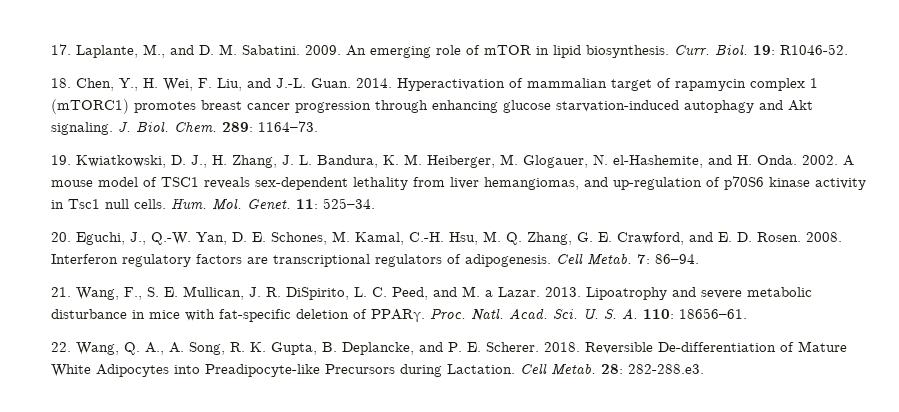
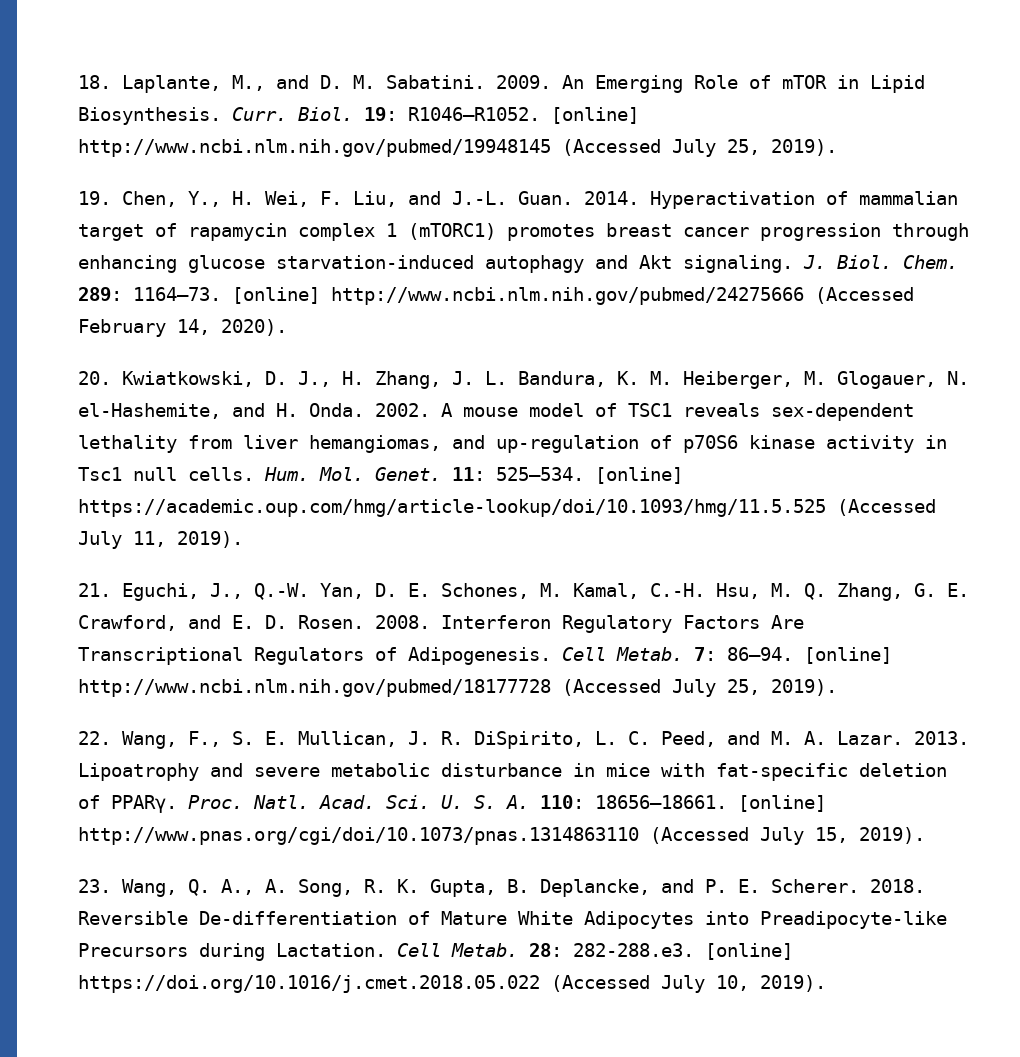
- 17. Laplante, M., and D. M. Sabatini.
+ 18. Laplante, M., and D. M. Sabatini.
- An emerging role of mTOR in lipid biosynthesis.
+ An Emerging Role of mTOR in Lipid Biosynthesis.
- 19: R1046-52.
- 18. Chen, Y., H. Wei, F. Liu, and J.-L. Guan.
+ 19: R1046–R1052. [online] http://www.ncbi.nlm.nih.gov/pubmed/19948145 (Accessed July 25, 2019).
+ 19. Chen, Y., H. Wei, F. Liu, and J.-L. Guan.
- 289: 1164–73.
- 19. Kwiatkowski, D. J., H. Zhang, J. L. Bandura, K. M. Heiberger, M. Glogauer, N. el-Hashemite, and H. Onda.
+ 289: 1164–73. [online] http://www.ncbi.nlm.nih.gov/pubmed/24275666 (Accessed February 14, 2020).
+ 20. Kwiatkowski, D. J., H. Zhang, J. L. Bandura, K. M. Heiberger, M. Glogauer, N. el-Hashemite, and H. Onda.
- 11: 525–34.
- 20. Eguchi, J., Q.-W. Yan, D. E. Schones, M. Kamal, C.-H. Hsu, M. Q. Zhang, G. E. Crawford, and E. D. Rosen.
+ 11: 525–534. [online] https://academic.oup.com/hmg/article-lookup/doi/10.1093/hmg/11.5.525 (Accessed July 11, 2019).
+ 21. Eguchi, J., Q.-W. Yan, D. E. Schones, M. Kamal, C.-H. Hsu, M. Q. Zhang, G. E. Crawford, and E. D. Rosen.
- Interferon regulatory factors are transcriptional regulators of adipogenesis. Cell Metab. 7: 86–94.
- 21. Wang, F., S. E. Mullican, J. R. DiSpirito, L. C. Peed, and M. a Lazar.
+ Interferon Regulatory Factors Are Transcriptional Regulators of Adipogenesis. Cell Metab. 7: 86–94. [online] http://www.ncbi.nlm.nih.gov/pubmed/18177728 (Accessed July 25, 2019).
+ 22. Wang, F., S. E. Mullican, J. R. DiSpirito, L. C. Peed, and M. A. Lazar.
- Sci. U. S. A. 110: 18656–61.
- 22. Wang, Q. A., A. Song, R. K. Gupta, B. Deplancke, and P. E. Scherer.
+ Sci. U. S. A. 110: 18656–18661. [online] http://www.pnas.org/cgi/doi/10.1073/pnas.1314863110 (Accessed July 15, 2019).
+ 23. Wang, Q. A., A. Song, R. K. Gupta, B. Deplancke, and P. E. Scherer.
- 28: 282-288.e3.
+ 28: 282-288.e3. [online] https://doi.org/10.1016/j.cmet.2018.05.022 (Accessed July 10, 2019).

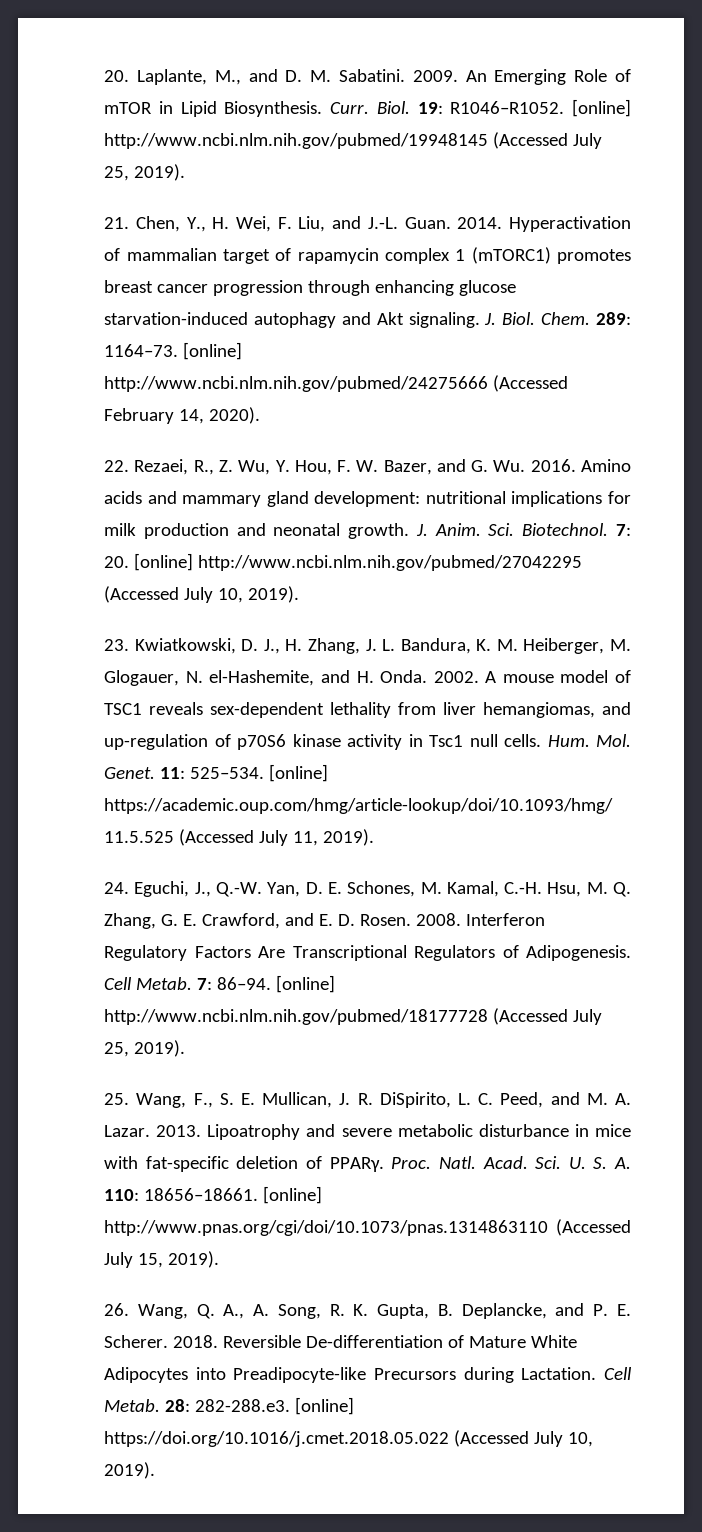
- 18. Laplante, M., and D. M. Sabatini.
+ 20. Laplante, M., and D. M. Sabatini.
- 19. Chen, Y., H. Wei, F. Liu, and J.-L. Guan.
+ 21. Chen, Y., H. Wei, F. Liu, and J.-L. Guan.
- 20. Kwiatkowski, D. J., H. Zhang, J. L. Bandura, K. M. Heiberger, M. Glogauer, N. el-Hashemite, and H. Onda.
+ 22. Rezaei, R., Z. Wu, Y. Hou, F. W. Bazer, and G. Wu. 2016. Amino acids and mammary gland development: nutritional implications for milk production and neonatal growth. J. Anim. Sci. Biotechnol. 7: 20. [online] http://www.ncbi.nlm.nih.gov/pubmed/27042295 (Accessed July 10, 2019).
+ 23. Kwiatkowski, D. J., H. Zhang, J. L. Bandura, K. M. Heiberger, M. Glogauer, N. el-Hashemite, and H. Onda.
- 21. Eguchi, J., Q.-W. Yan, D. E. Schones, M. Kamal, C.-H. Hsu, M. Q. Zhang, G. E. Crawford, and E. D. Rosen.
+ 24. Eguchi, J., Q.-W. Yan, D. E. Schones, M. Kamal, C.-H. Hsu, M. Q. Zhang, G. E. Crawford, and E. D. Rosen.
- 22. Wang, F., S. E. Mullican, J. R. DiSpirito, L. C. Peed, and M. A. Lazar.
+ 25. Wang, F., S. E. Mullican, J. R. DiSpirito, L. C. Peed, and M. A. Lazar.
- 23. Wang, Q. A., A. Song, R. K. Gupta, B. Deplancke, and P. E. Scherer.
+ 26. Wang, Q. A., A. Song, R. K. Gupta, B. Deplancke, and P. E. Scherer.

